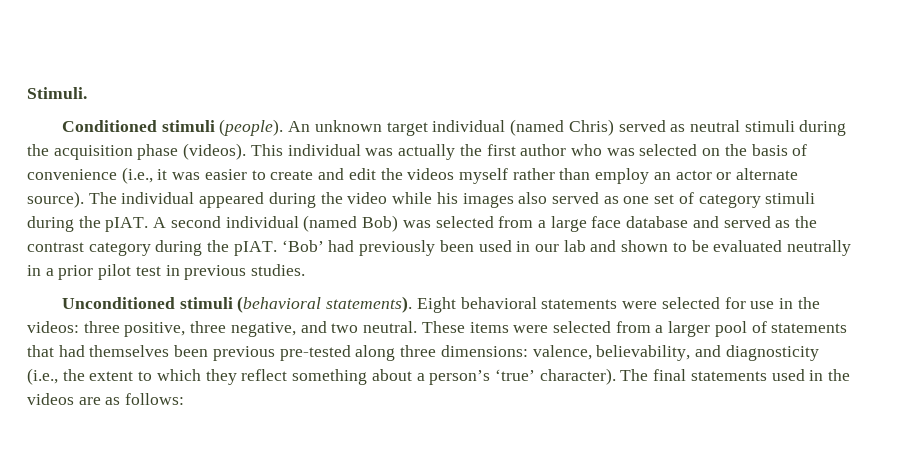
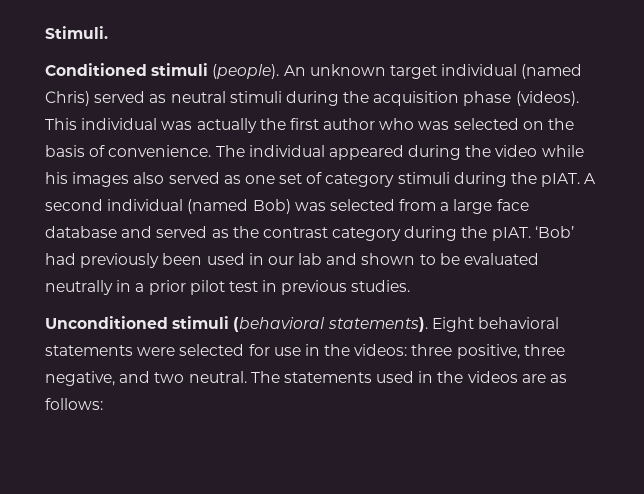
- This individual was actually the first author who was selected on the basis of convenience (i.e., it was easier to create and edit the videos myself rather than employ an actor or alternate source).
+ This individual was actually the first author who was selected on the basis of convenience.
- These items were selected from a larger pool of statements that had themselves been previous pre-tested along three dimensions: valence, believability, and diagnosticity (i.e., the extent to which they reflect something about a person’s ‘true’ character). The final statements used in the videos are as follows:
+ The statements used in the videos are as follows:

